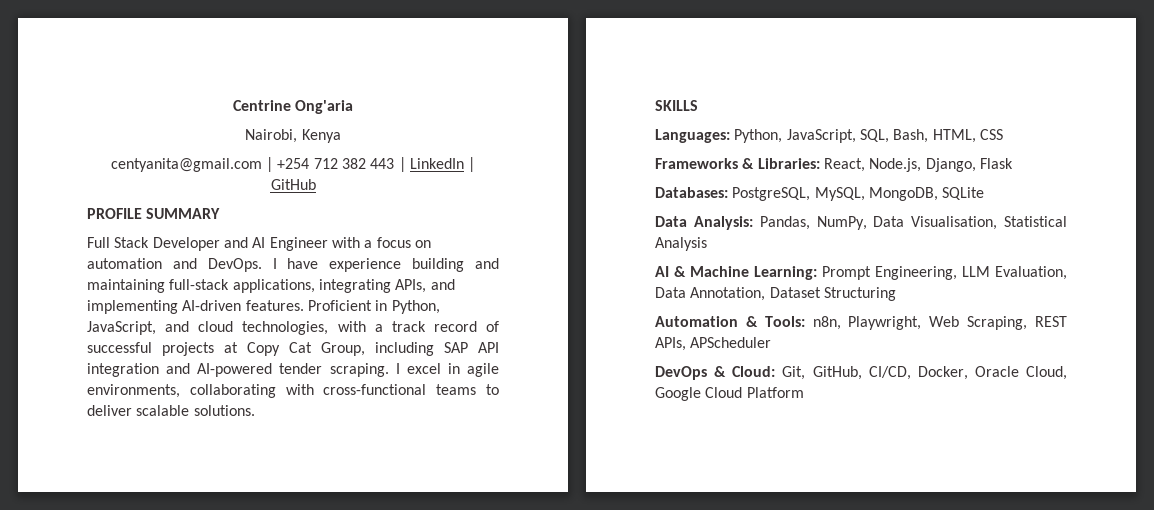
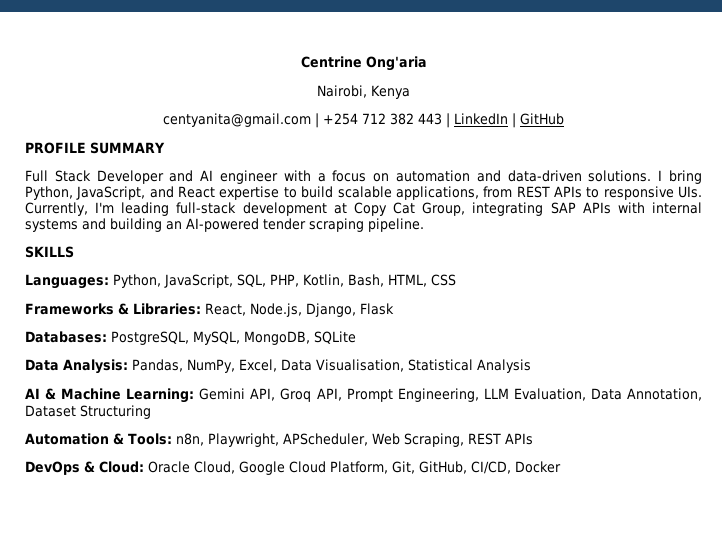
- Full Stack Developer and AI Engineer with a focus on automation and DevOps. I have experience building and maintaining full-stack applications, integrating APIs, and implementing AI-driven features. Proficient in Python, JavaScript, and cloud technologies, with a track record of successful projects at Copy Cat Group, including SAP API integration and AI-powered tender scraping. I excel in agile environments, collaborating with cross-functional teams to deliver scalable solutions.
+ Full Stack Developer and AI engineer with a focus on automation and data-driven solutions. I bring Python, JavaScript, and React expertise to build scalable applications, from REST APIs to responsive UIs. Currently, I'm leading full-stack development at Copy Cat Group, integrating SAP APIs with internal systems and building an AI-powered tender scraping pipeline.
- Languages: Python, JavaScript, SQL, Bash, HTML, CSS
+ Languages: Python, JavaScript, SQL, PHP, Kotlin, Bash, HTML, CSS
- Data Analysis: Pandas, NumPy, Data Visualisation, Statistical Analysis
+ Data Analysis: Pandas, NumPy, Excel, Data Visualisation, Statistical Analysis
- AI & Machine Learning: Prompt Engineering, LLM Evaluation, Data Annotation, Dataset Structuring
+ AI & Machine Learning: Gemini API, Groq API, Prompt Engineering, LLM Evaluation, Data Annotation, Dataset Structuring
- Automation & Tools: n8n, Playwright, Web Scraping, REST APIs, APScheduler
+ Automation & Tools: n8n, Playwright, APScheduler, Web Scraping, REST APIs
- DevOps & Cloud: Git, GitHub, CI/CD, Docker, Oracle Cloud, Google Cloud Platform
+ DevOps & Cloud: Oracle Cloud, Google Cloud Platform, Git, GitHub, CI/CD, Docker

